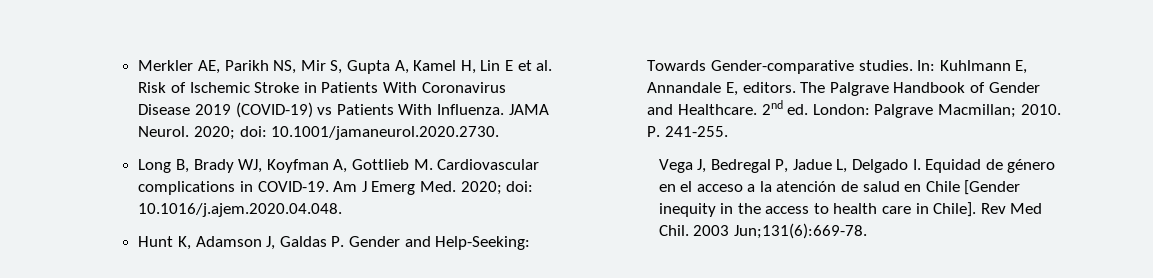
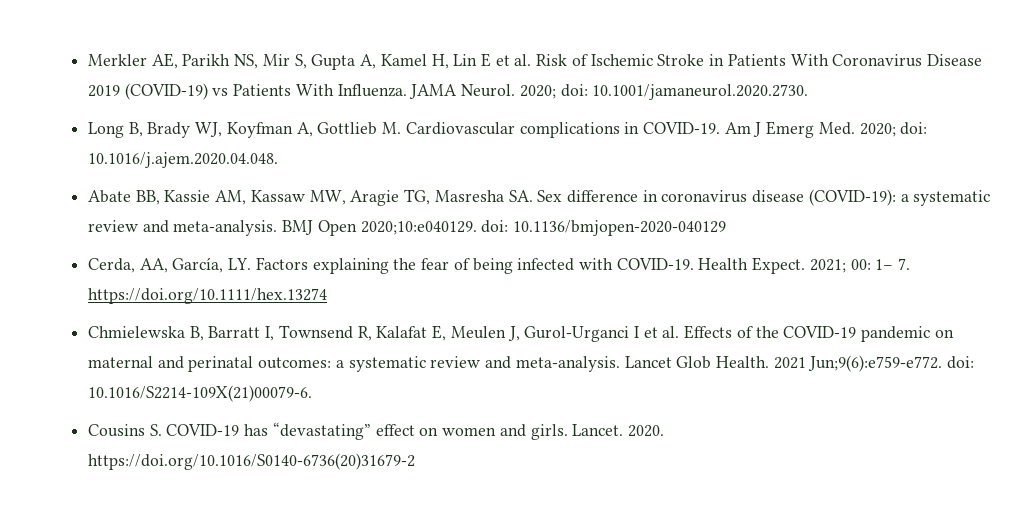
- Hunt K, Adamson J, Galdas P. Gender and Help-Seeking: Towards Gender-comparative studies. In: Kuhlmann E, Annandale E, editors. The Palgrave Handbook of Gender and Healthcare. 2nd ed. London: Palgrave Macmillan; 2010. P. 241-255.
- Vega J, Bedregal P, Jadue L, Delgado I. Equidad de género en el acceso a la atención de salud en Chile [Gender inequity in the access to health care in Chile]. Rev Med Chil. 2003 Jun;131(6):669-78.
+ Abate BB, Kassie AM, Kassaw MW, Aragie TG, Masresha SA. Sex difference in coronavirus disease (COVID-19): a systematic review and meta-analysis. BMJ Open 2020;10:e040129. doi: 10.1136/bmjopen-2020-040129
+ Cerda, AA, García, LY. Factors explaining the fear of being infected with COVID-19. Health Expect. 2021; 00: 1– 7. https://doi.org/10.1111/hex.13274
+ Chmielewska B, Barratt I, Townsend R, Kalafat E, Meulen J, Gurol-Urganci I et al. Effects of the COVID-19 pandemic on maternal and perinatal outcomes: a systematic review and meta-analysis. Lancet Glob Health. 2021 Jun;9(6):e759-e772. doi: 10.1016/S2214-109X(21)00079-6.
+ Cousins S. COVID-19 has “devastating” effect on women and girls. Lancet. 2020. https://doi.org/10.1016/S0140-6736(20)31679-2

